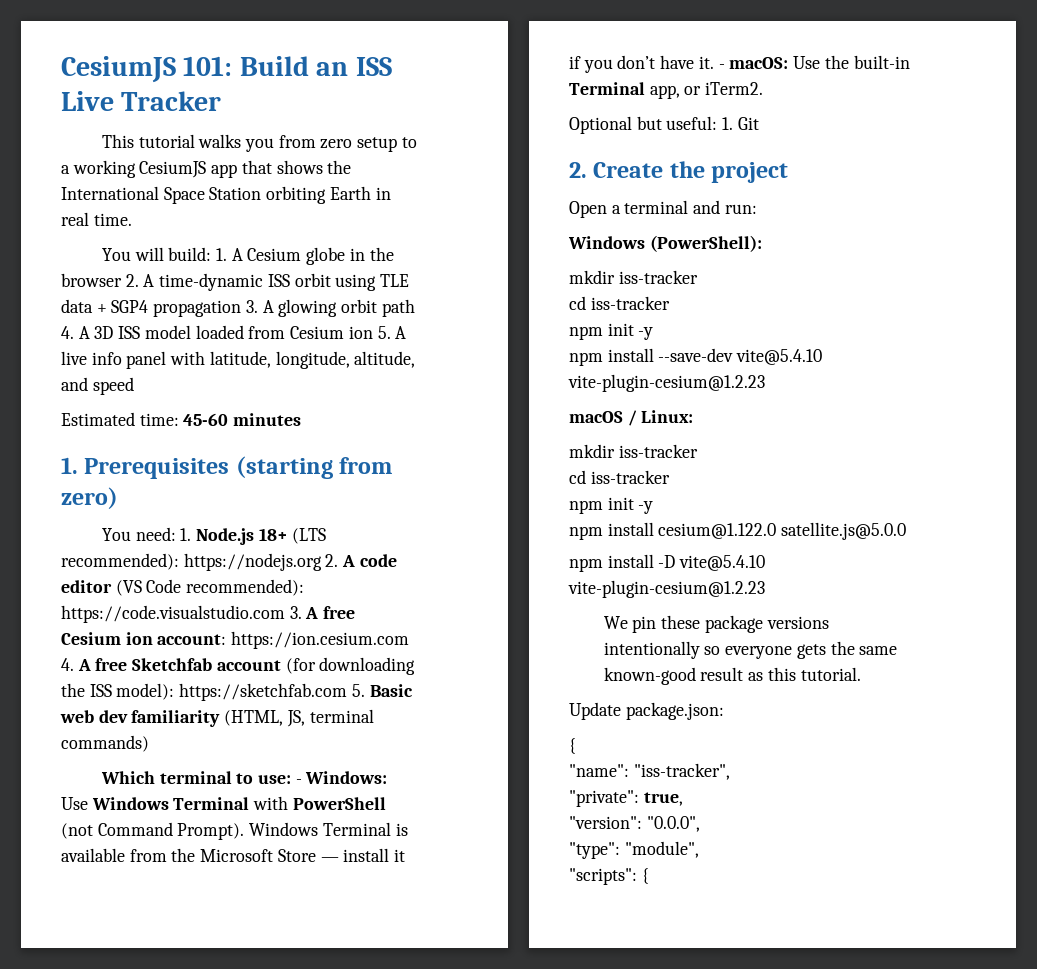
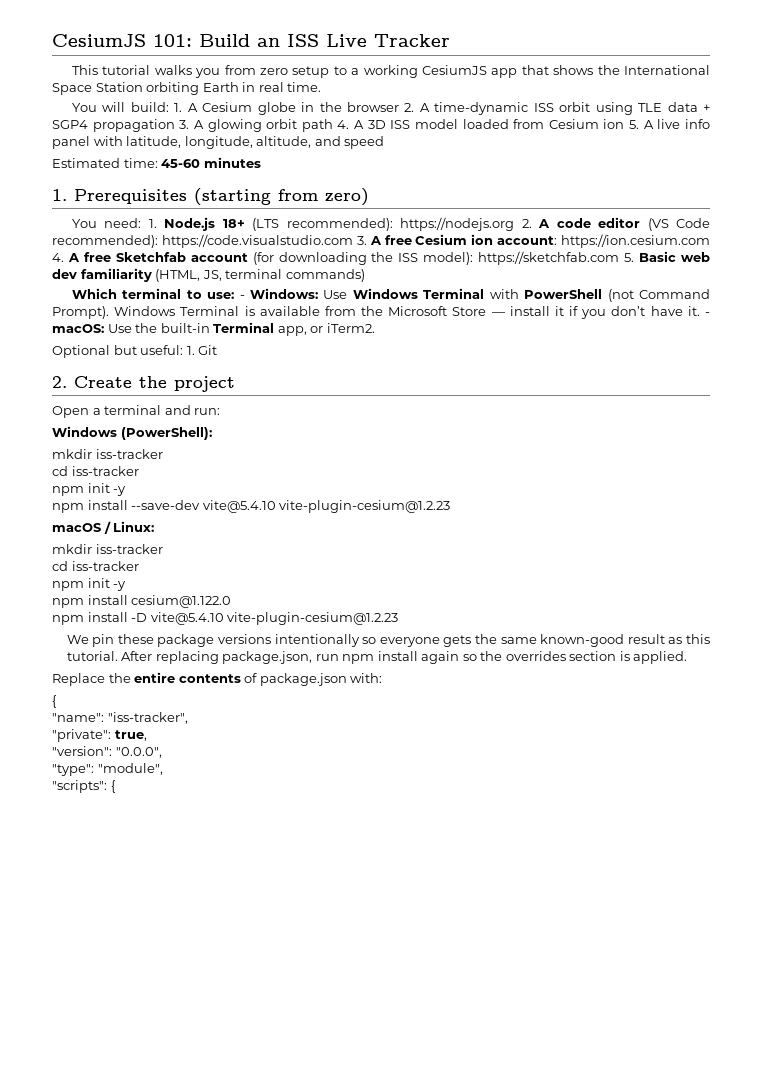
- npm install cesium@1.122.0 satellite.js@5.0.0
+ npm install cesium@1.122.0
- We pin these package versions intentionally so everyone gets the same known-good result as this tutorial.
- Update package.json:
+ We pin these package versions intentionally so everyone gets the same known-good result as this tutorial. After replacing package.json, run npm install again so the overrides section is applied.
+ Replace the entire contents of package.json with:

